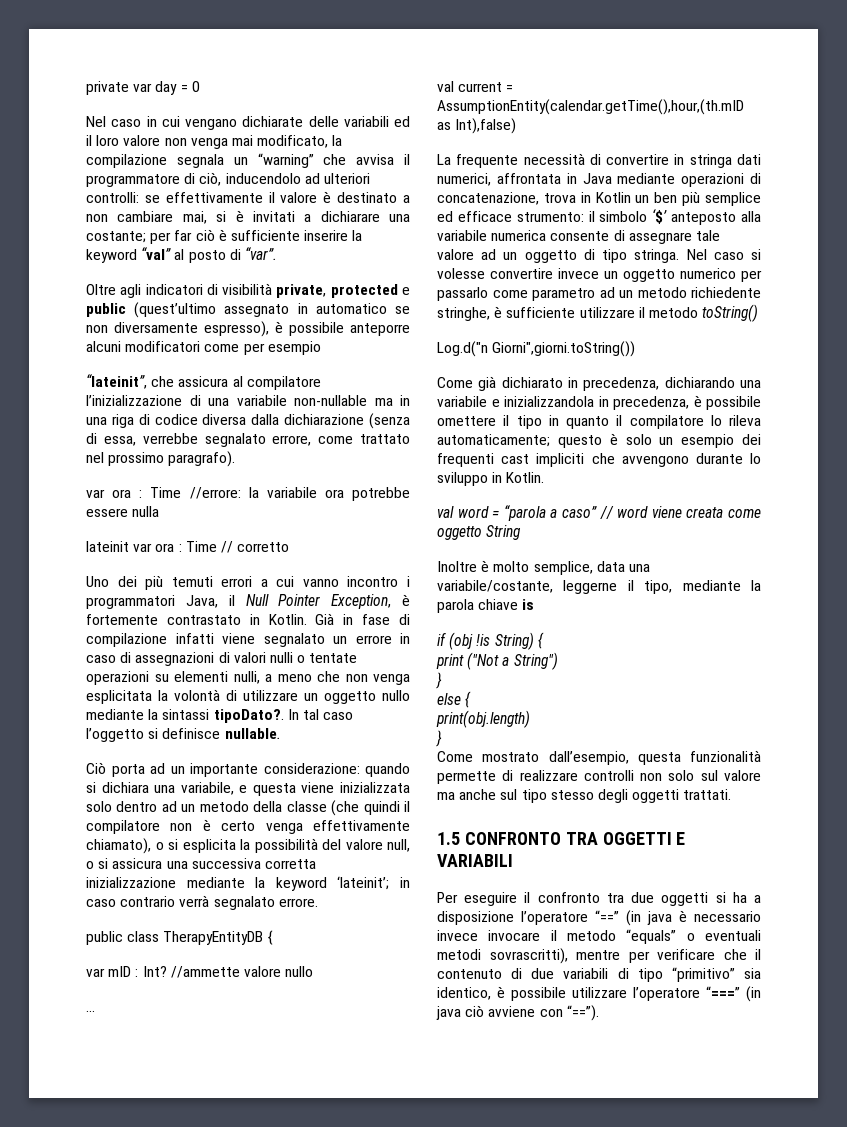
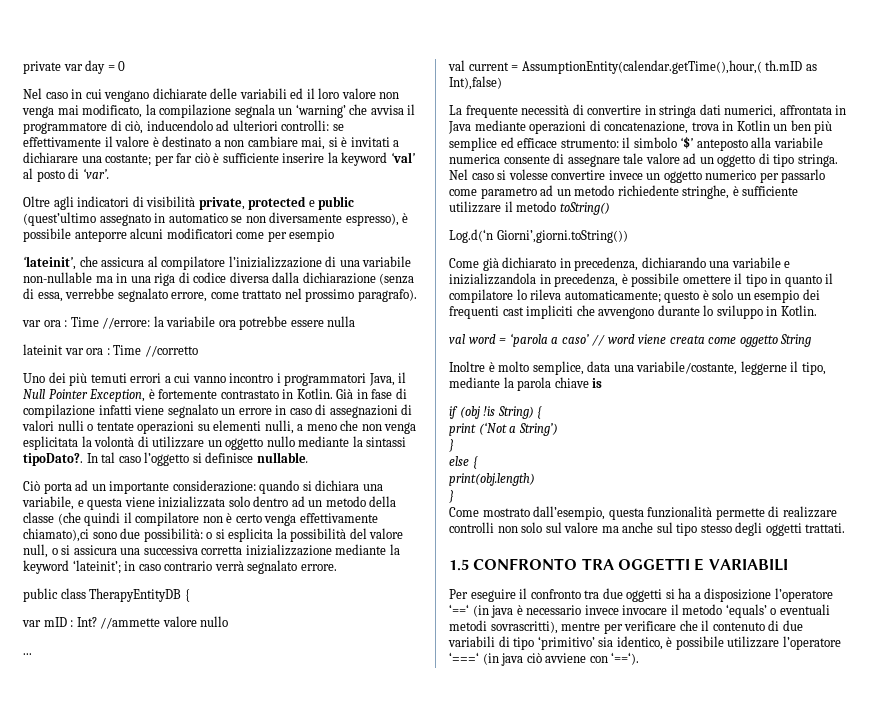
- Nel caso in cui vengano dichiarate delle variabili ed il loro valore non venga mai modificato, la compilazione segnala un “warning” che avvisa il programmatore di ciò, inducendolo ad ulteriori controlli: se effettivamente il valore è destinato a non cambiare mai, si è invitati a dichiarare una costante; per far ciò è sufficiente inserire la keyword “val” al posto di “var”.
+ Nel caso in cui vengano dichiarate delle variabili ed il loro valore non venga mai modificato, la compilazione segnala un ‘warning’ che avvisa il programmatore di ciò, inducendolo ad ulteriori controlli: se effettivamente il valore è destinato a non cambiare mai, si è invitati a dichiarare una costante; per far ciò è sufficiente inserire la keyword ‘val’ al posto di ‘var’.
- “lateinit”, che assicura al compilatore l’inizializzazione di una variabile non-nullable ma in una riga di codice diversa dalla dichiarazione (senza di essa, verrebbe segnalato errore, come trattato nel prossimo paragrafo).
+ ‘lateinit’, che assicura al compilatore l’inizializzazione di una variabile non-nullable ma in una riga di codice diversa dalla dichiarazione (senza di essa, verrebbe segnalato errore, come trattato nel prossimo paragrafo).
- lateinit var ora : Time // corretto
+ lateinit var ora : Time //corretto
- Ciò porta ad un importante considerazione: quando si dichiara una variabile, e questa viene inizializzata solo dentro ad un metodo della classe (che quindi il compilatore non è certo venga effettivamente chiamato), o si esplicita la possibilità del valore null, o si assicura una successiva corretta inizializzazione mediante la keyword ‘lateinit’; in caso contrario verrà segnalato errore.
+ Ciò porta ad un importante considerazione: quando si dichiara una variabile, e questa viene inizializzata solo dentro ad un metodo della classe (che quindi il compilatore non è certo venga effettivamente chiamato),ci sono due possibilità: o si esplicita la possibilità del valore null, o si assicura una successiva corretta inizializzazione mediante la keyword ‘lateinit’; in caso contrario verrà segnalato errore.
- val current = AssumptionEntity(calendar.getTime(),hour,(th.mID as Int),false)
+ val current = AssumptionEntity(calendar.getTime(),hour,( th.mID as Int),false)
- Log.d("n Giorni",giorni.toString())
+ Log.d(‘n Giorni’,giorni.toString())
- val word = “parola a caso” // word viene creata come oggetto String
+ val word = ‘parola a caso’ // word viene creata come oggetto String
- print ("Not a String")
+ print (‘Not a String’)
- Per eseguire il confronto tra due oggetti si ha a disposizione l’operatore “==” (in java è necessario invece invocare il metodo “equals” o eventuali metodi sovrascritti), mentre per verificare che il contenuto di due variabili di tipo “primitivo” sia identico, è possibile utilizzare l’operatore “===” (in java ciò avviene con “==”).
+ Per eseguire il confronto tra due oggetti si ha a disposizione l’operatore ‘==‘ (in java è necessario invece invocare il metodo ‘equals’ o eventuali metodi sovrascritti), mentre per verificare che il contenuto di due variabili di tipo ‘primitivo’ sia identico, è possibile utilizzare l’operatore ‘===‘ (in java ciò avviene con ‘==‘).

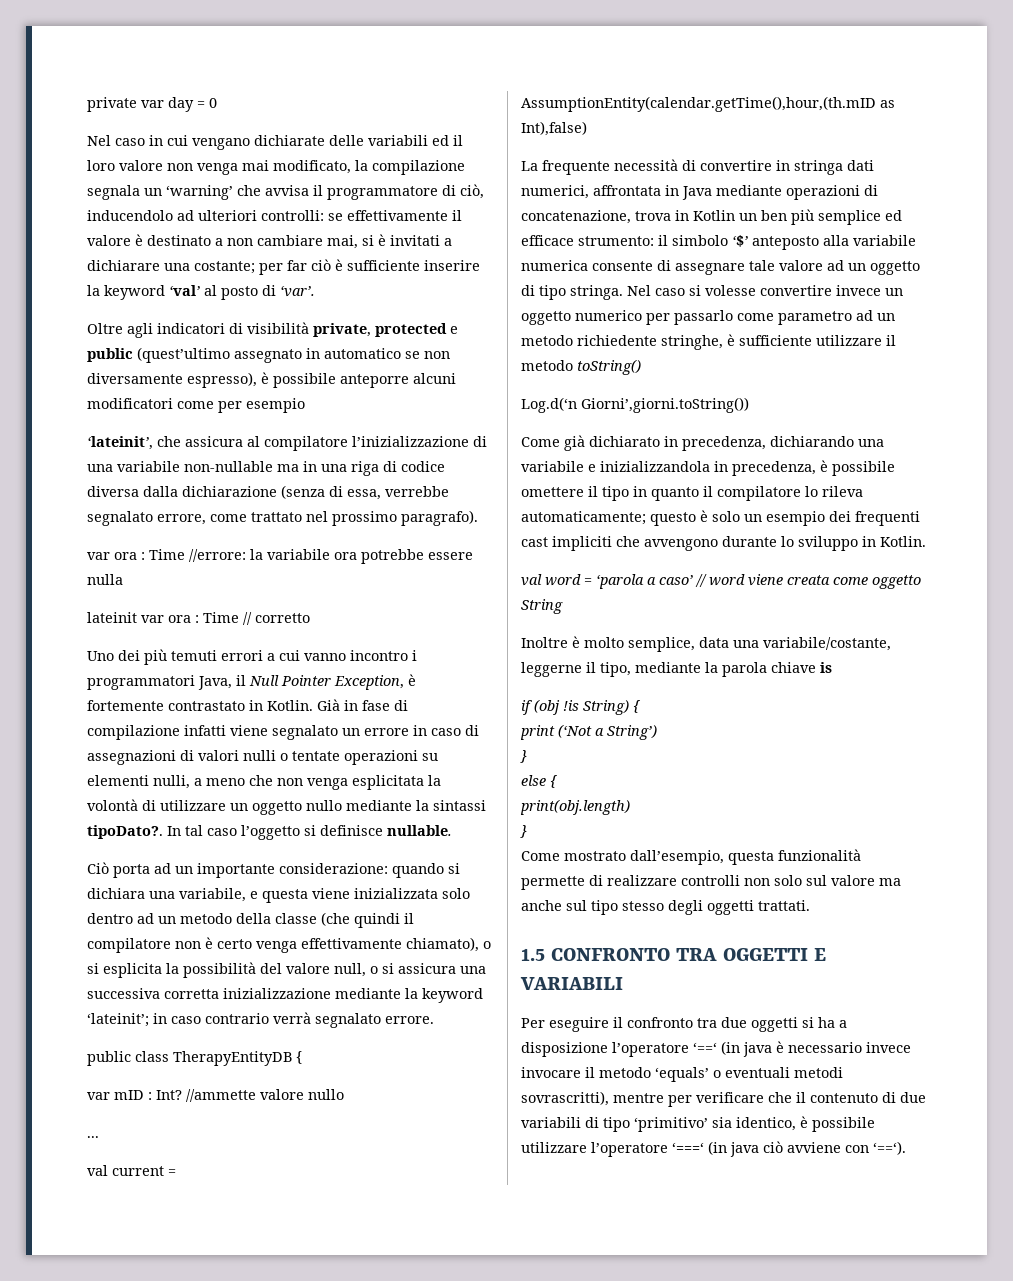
- lateinit var ora : Time //corretto
+ lateinit var ora : Time // corretto
- Ciò porta ad un importante considerazione: quando si dichiara una variabile, e questa viene inizializzata solo dentro ad un metodo della classe (che quindi il compilatore non è certo venga effettivamente chiamato),ci sono due possibilità: o si esplicita la possibilità del valore null, o si assicura una successiva corretta inizializzazione mediante la keyword ‘lateinit’; in caso contrario verrà segnalato errore.
+ Ciò porta ad un importante considerazione: quando si dichiara una variabile, e questa viene inizializzata solo dentro ad un metodo della classe (che quindi il compilatore non è certo venga effettivamente chiamato), o si esplicita la possibilità del valore null, o si assicura una successiva corretta inizializzazione mediante la keyword ‘lateinit’; in caso contrario verrà segnalato errore.
- val current = AssumptionEntity(calendar.getTime(),hour,( th.mID as Int),false)
+ val current = AssumptionEntity(calendar.getTime(),hour,(th.mID as Int),false)

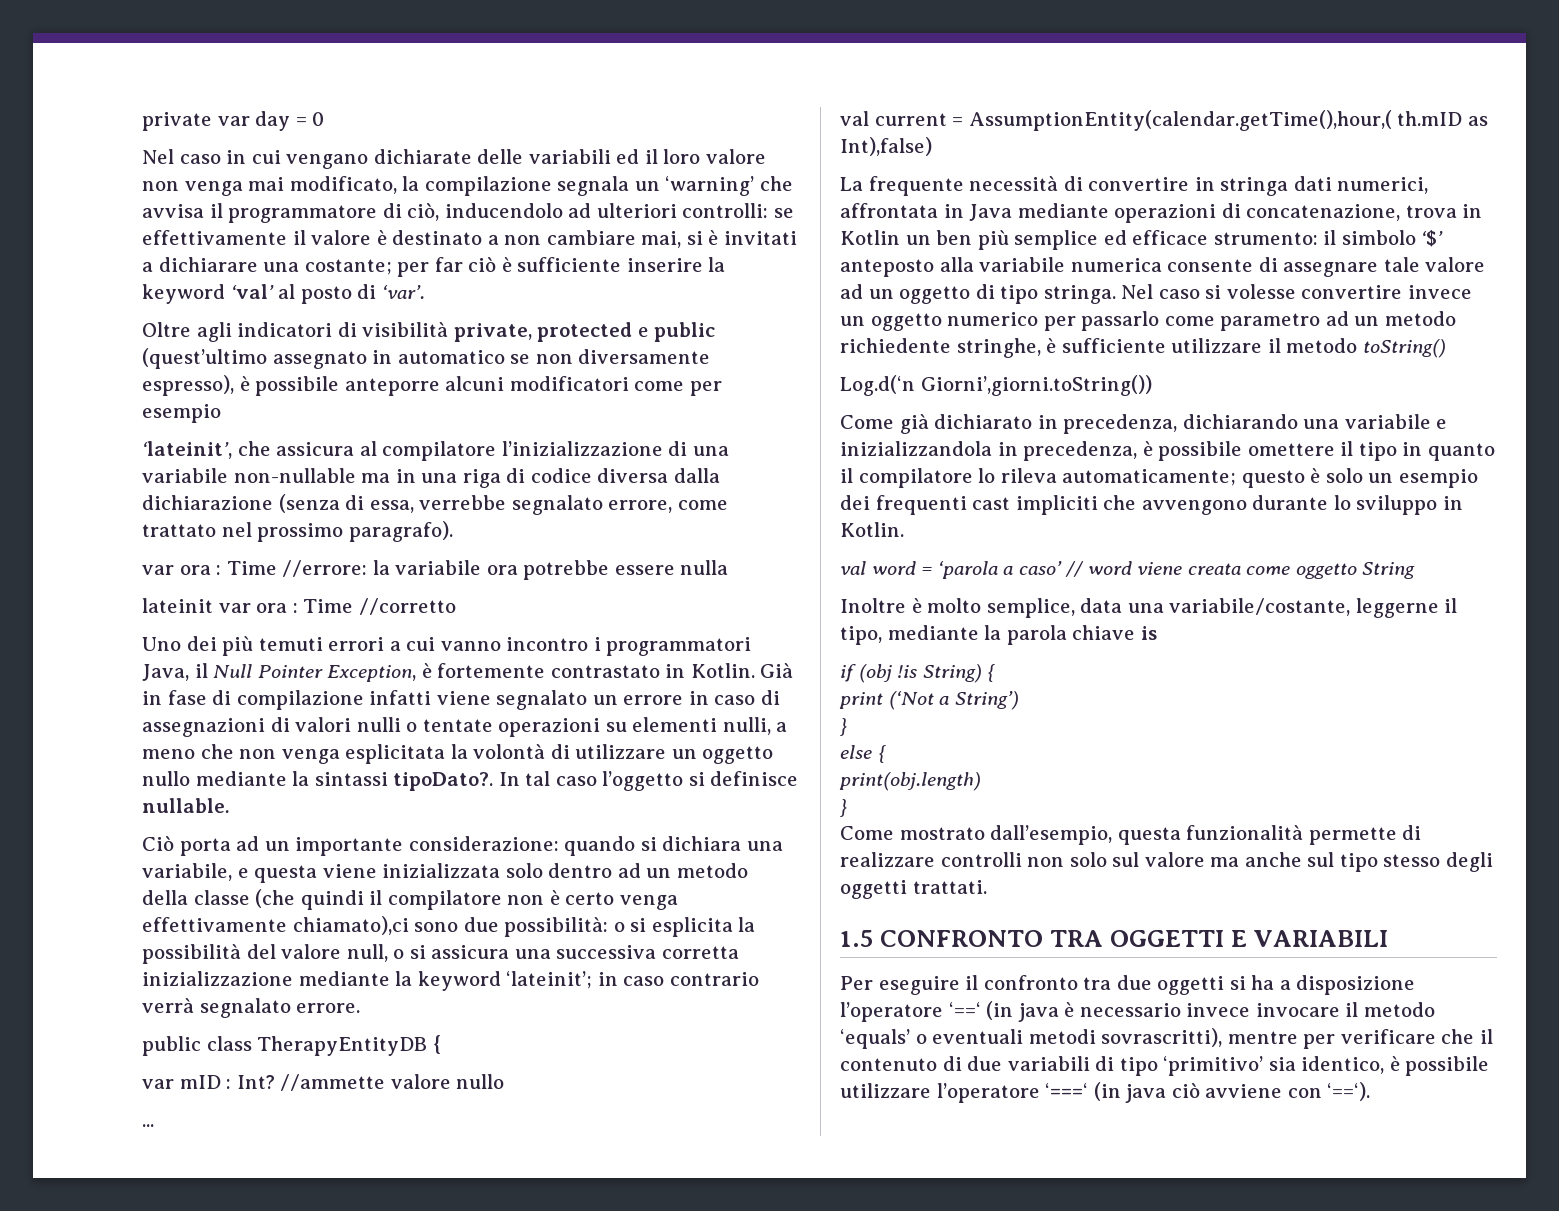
- lateinit var ora : Time // corretto
+ lateinit var ora : Time //corretto
- Ciò porta ad un importante considerazione: quando si dichiara una variabile, e questa viene inizializzata solo dentro ad un metodo della classe (che quindi il compilatore non è certo venga effettivamente chiamato), o si esplicita la possibilità del valore null, o si assicura una successiva corretta inizializzazione mediante la keyword ‘lateinit’; in caso contrario verrà segnalato errore.
+ Ciò porta ad un importante considerazione: quando si dichiara una variabile, e questa viene inizializzata solo dentro ad un metodo della classe (che quindi il compilatore non è certo venga effettivamente chiamato),ci sono due possibilità: o si esplicita la possibilità del valore null, o si assicura una successiva corretta inizializzazione mediante la keyword ‘lateinit’; in caso contrario verrà segnalato errore.
- val current = AssumptionEntity(calendar.getTime(),hour,(th.mID as Int),false)
+ val current = AssumptionEntity(calendar.getTime(),hour,( th.mID as Int),false)

